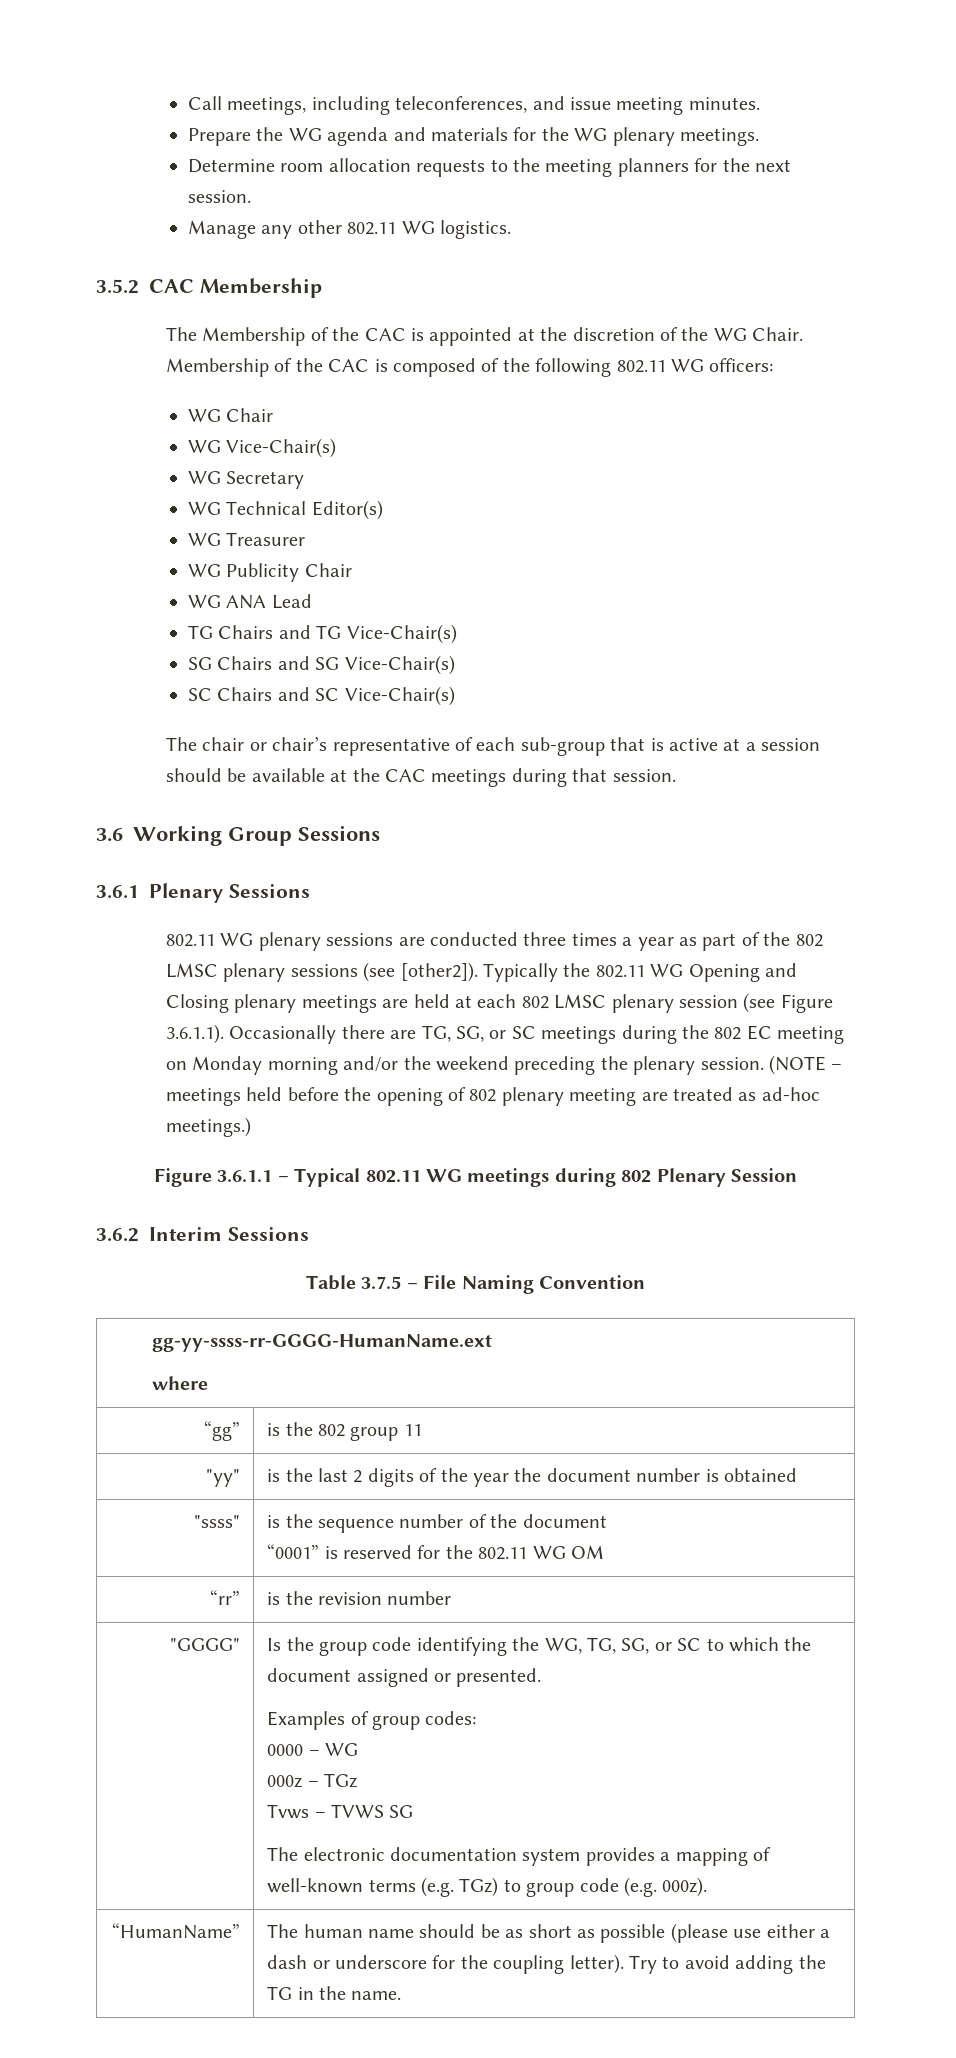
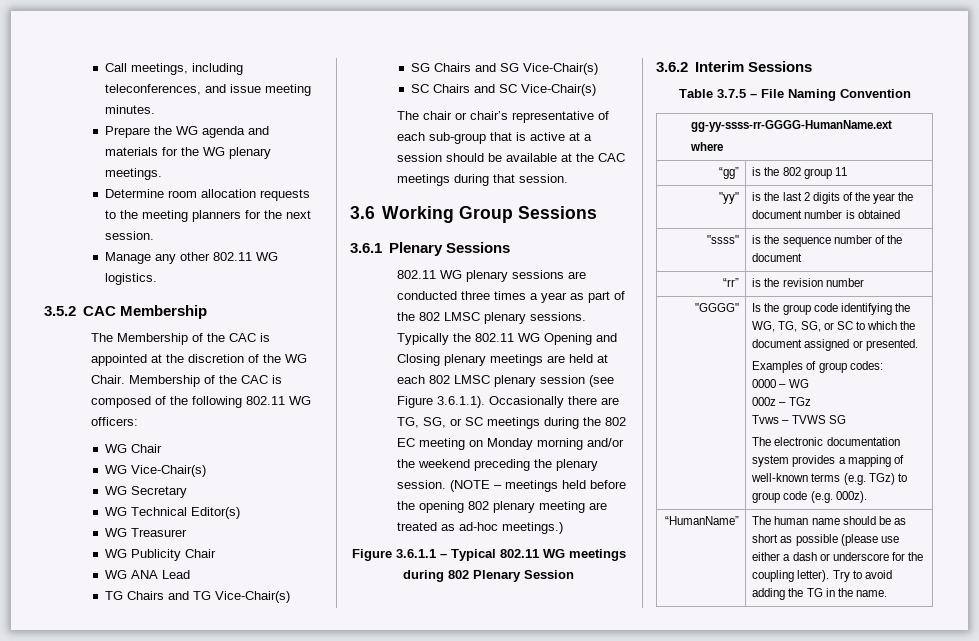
- 802.11 WG plenary sessions are conducted three times a year as part of the 802 LMSC plenary sessions (see [other2]).
+ 802.11 WG plenary sessions are conducted three times a year as part of the 802 LMSC plenary sessions.
- (NOTE – meetings held before the opening of 802 plenary meeting are treated as ad-hoc meetings.)
+ (NOTE – meetings held before the opening 802 plenary meeting are treated as ad-hoc meetings.)
  "ssss" | is the sequence number of the document
- “0001” is reserved for the 802.11 WG OM

